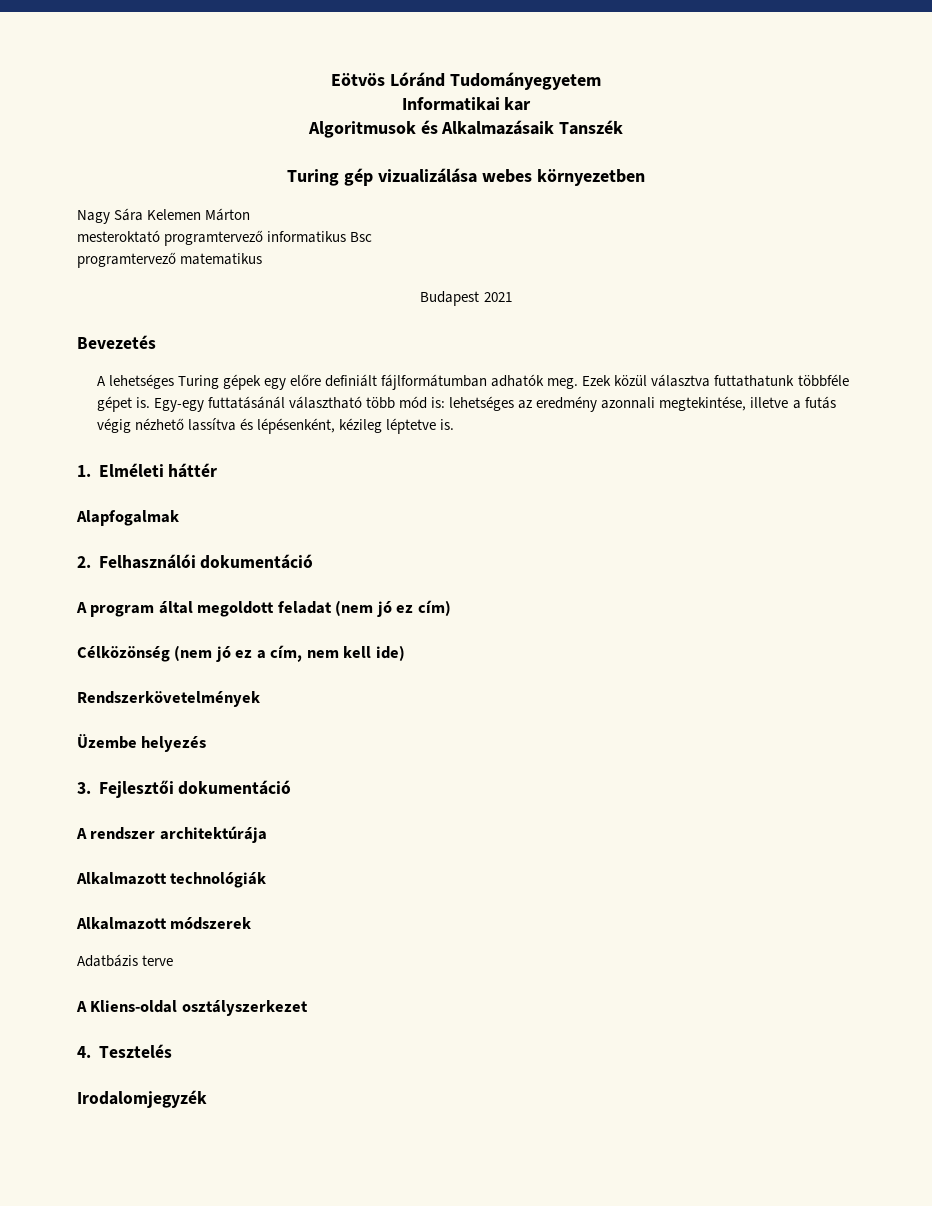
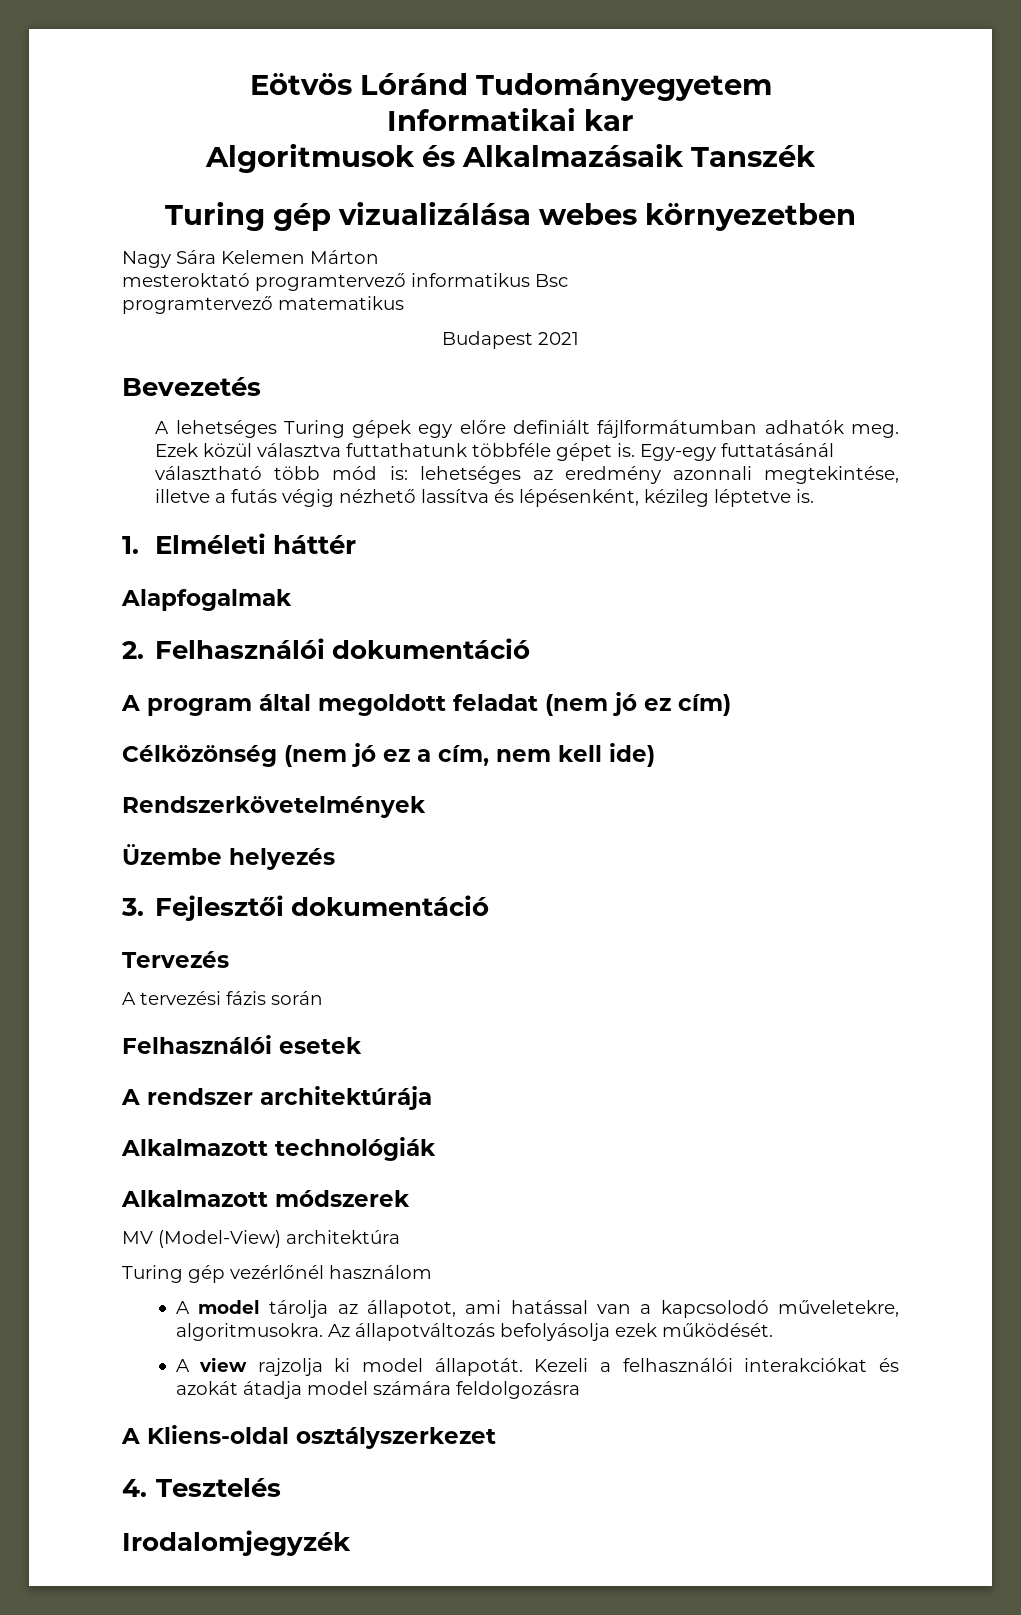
+ Tervezés
+ A tervezési fázis során
+ Felhasználói esetek
- Adatbázis terve
+ MV (Model-View) architektúra
+ Turing gép vezérlőnél használom
+ A model tárolja az állapotot, ami hatással van a kapcsolodó műveletekre, algoritmusokra. Az állapotváltozás befolyásolja ezek működését.
+ A view rajzolja ki model állapotát. Kezeli a felhasználói interakciókat és azokát átadja model számára feldolgozásra

